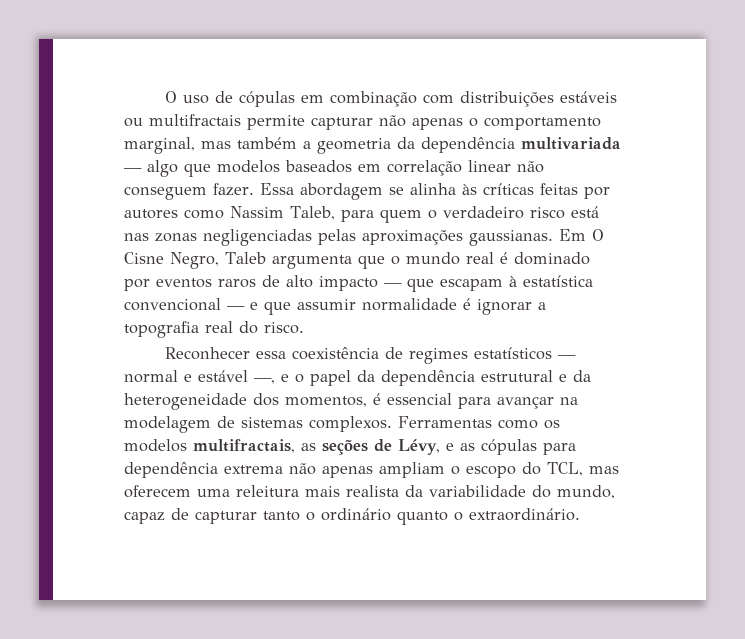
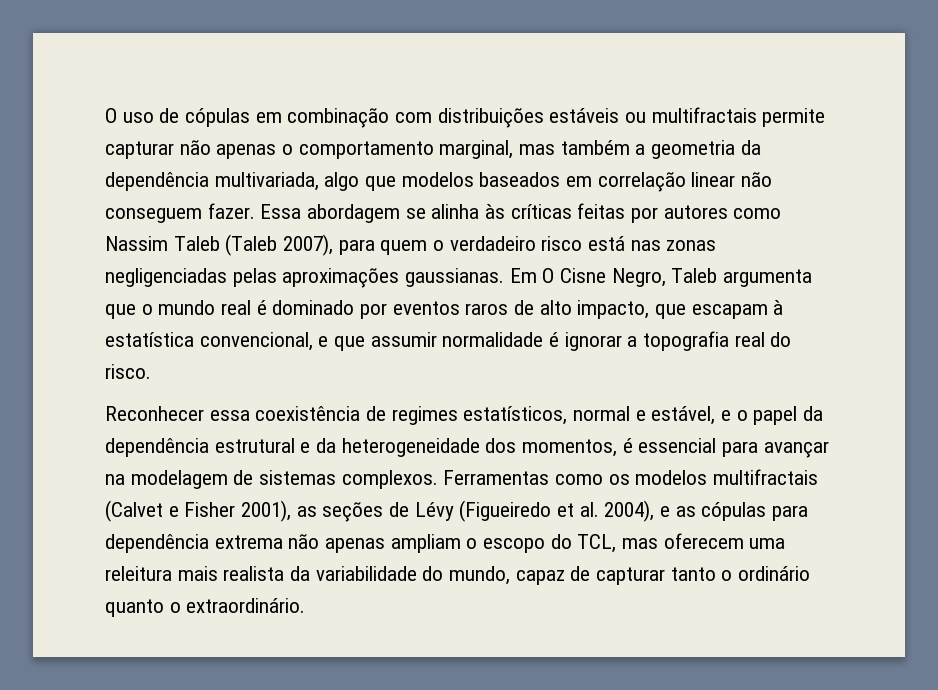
- O uso de cópulas em combinação com distribuições estáveis ou multifractais permite capturar não apenas o comportamento marginal, mas também a geometria da dependência multivariada — algo que modelos baseados em correlação linear não conseguem fazer.
+ O uso de cópulas em combinação com distribuições estáveis ou multifractais permite capturar não apenas o comportamento marginal, mas também a geometria da dependência multivariada, algo que modelos baseados em correlação linear não conseguem fazer.
- Essa abordagem se alinha às críticas feitas por autores como Nassim Taleb, para quem o verdadeiro risco está nas zonas negligenciadas pelas aproximações gaussianas.
+ Essa abordagem se alinha às críticas feitas por autores como Nassim Taleb (Taleb 2007), para quem o verdadeiro risco está nas zonas negligenciadas pelas aproximações gaussianas.
- Em O Cisne Negro, Taleb argumenta que o mundo real é dominado por eventos raros de alto impacto — que escapam à estatística convencional — e que assumir normalidade é ignorar a topografia real do risco.
+ Em O Cisne Negro, Taleb argumenta que o mundo real é dominado por eventos raros de alto impacto, que escapam à estatística convencional, e que assumir normalidade é ignorar a topografia real do risco.
- Reconhecer essa coexistência de regimes estatísticos — normal e estável —, e o papel da dependência estrutural e da heterogeneidade dos momentos, é essencial para avançar na modelagem de sistemas complexos.
+ Reconhecer essa coexistência de regimes estatísticos, normal e estável, e o papel da dependência estrutural e da heterogeneidade dos momentos, é essencial para avançar na modelagem de sistemas complexos.
- Ferramentas como os modelos multifractais, as seções de Lévy, e as cópulas para dependência extrema não apenas ampliam o escopo do TCL, mas oferecem uma releitura mais realista da variabilidade do mundo, capaz de capturar tanto o ordinário quanto o extraordinário.
+ Ferramentas como os modelos multifractais (Calvet e Fisher 2001), as seções de Lévy (Figueiredo et al. 2004), e as cópulas para dependência extrema não apenas ampliam o escopo do TCL, mas oferecem uma releitura mais realista da variabilidade do mundo, capaz de capturar tanto o ordinário quanto o extraordinário.

